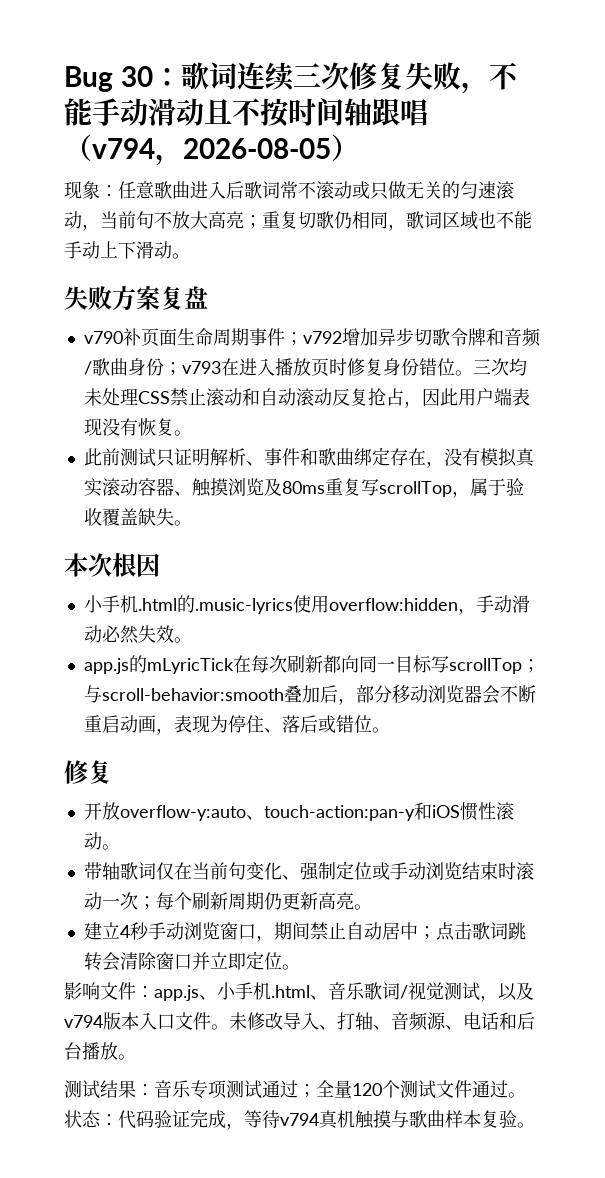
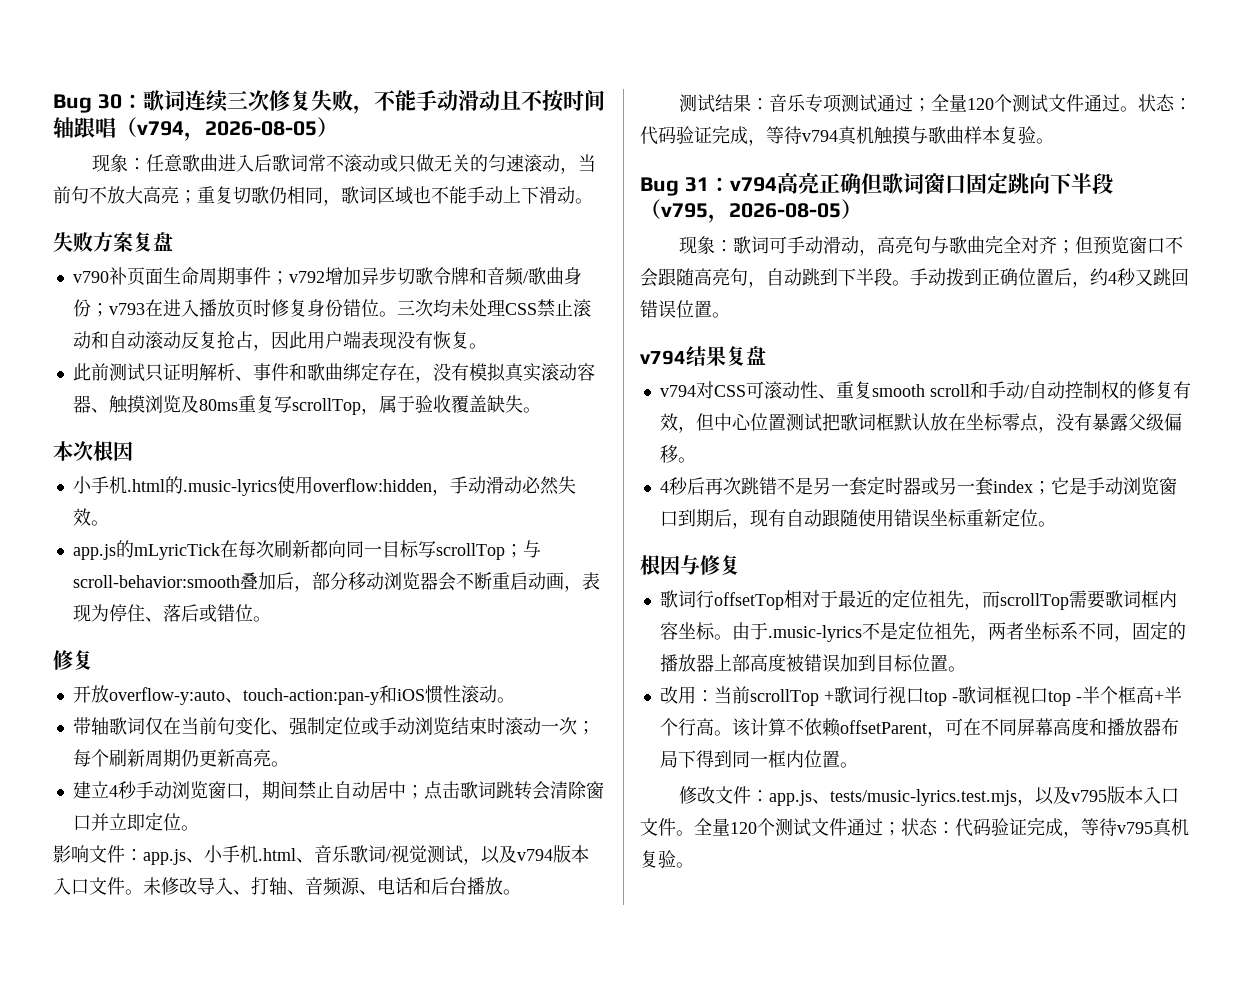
+ Bug 31：v794高亮正确但歌词窗口固定跳向下半段（v795，2026-08-05）
+ 现象：歌词可手动滑动，高亮句与歌曲完全对齐；但预览窗口不会跟随高亮句，自动跳到下半段。手动拨到正确位置后，约4秒又跳回错误位置。
+ v794结果复盘
+ v794对CSS可滚动性、重复smooth scroll和手动/自动控制权的修复有效，但中心位置测试把歌词框默认放在坐标零点，没有暴露父级偏移。
+ 4秒后再次跳错不是另一套定时器或另一套index；它是手动浏览窗口到期后，现有自动跟随使用错误坐标重新定位。
+ 根因与修复
+ 歌词行offsetTop相对于最近的定位祖先，而scrollTop需要歌词框内容坐标。由于.music-lyrics不是定位祖先，两者坐标系不同，固定的播放器上部高度被错误加到目标位置。
+ 改用：当前scrollTop +歌词行视口top -歌词框视口top -半个框高+半个行高。该计算不依赖offsetParent，可在不同屏幕高度和播放器布局下得到同一框内位置。
+ 修改文件：app.js、tests/music-lyrics.test.mjs，以及v795版本入口文件。全量120个测试文件通过；状态：代码验证完成，等待v795真机复验。

